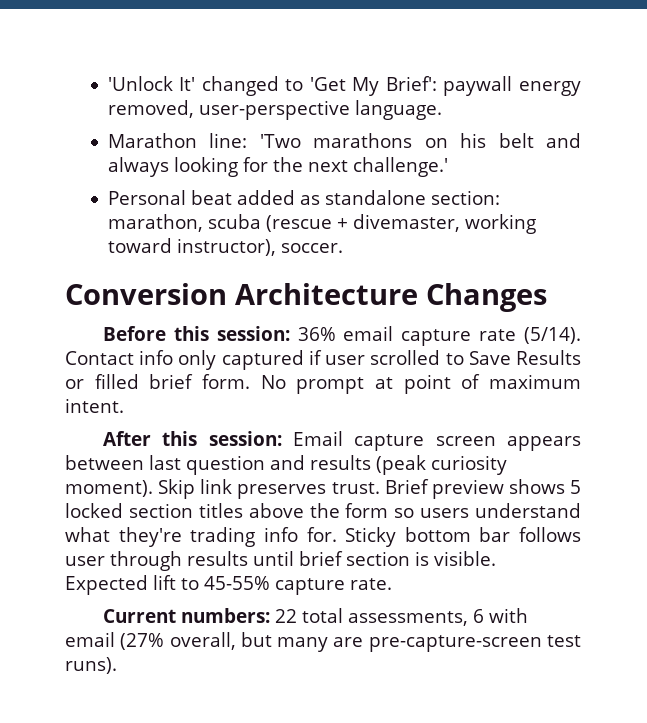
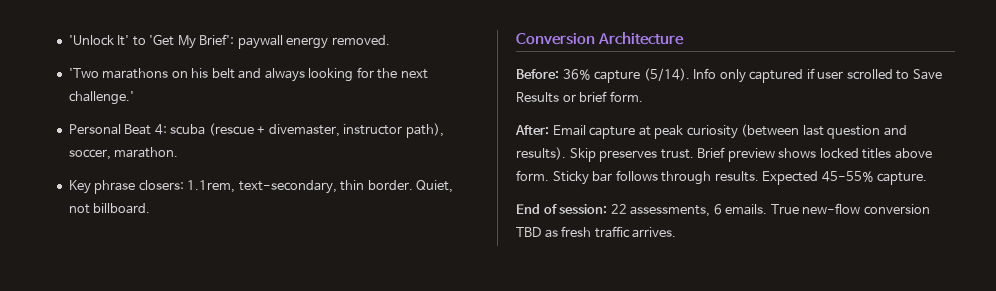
- 'Unlock It' changed to 'Get My Brief': paywall energy removed, user-perspective language.
- Marathon line: 'Two marathons on his belt and always looking for the next challenge.'
+ 'Unlock It' to 'Get My Brief': paywall energy removed.
+ 'Two marathons on his belt and always looking for the next challenge.'
- Personal beat added as standalone section: marathon, scuba (rescue + divemaster, working toward instructor), soccer.
- Conversion Architecture Changes
- Before this session: 36% email capture rate (5/14). Contact info only captured if user scrolled to Save Results or filled brief form. No prompt at point of maximum intent.
- After this session: Email capture screen appears between last question and results (peak curiosity moment). Skip link preserves trust.
+ Personal Beat 4: scuba (rescue + divemaster, instructor path), soccer, marathon.
+ Key phrase closers: 1.1rem, text-secondary, thin border. Quiet, not billboard.
+ Conversion Architecture
+ Before: 36% capture (5/14). Info only captured if user scrolled to Save Results or brief form.
+ After: Email capture at peak curiosity (between last question and results). Skip preserves trust.
- Brief preview shows 5 locked section titles above the form so users understand what they're trading info for. Sticky bottom bar follows user through results until brief section is visible. Expected lift to 45-55% capture rate.
- Current numbers: 22 total assessments, 6 with email (27% overall, but many are pre-capture-screen test runs).
+ Brief preview shows locked titles above form. Sticky bar follows through results. Expected 45-55% capture.
+ End of session: 22 assessments, 6 emails. True new-flow conversion TBD as fresh traffic arrives.

